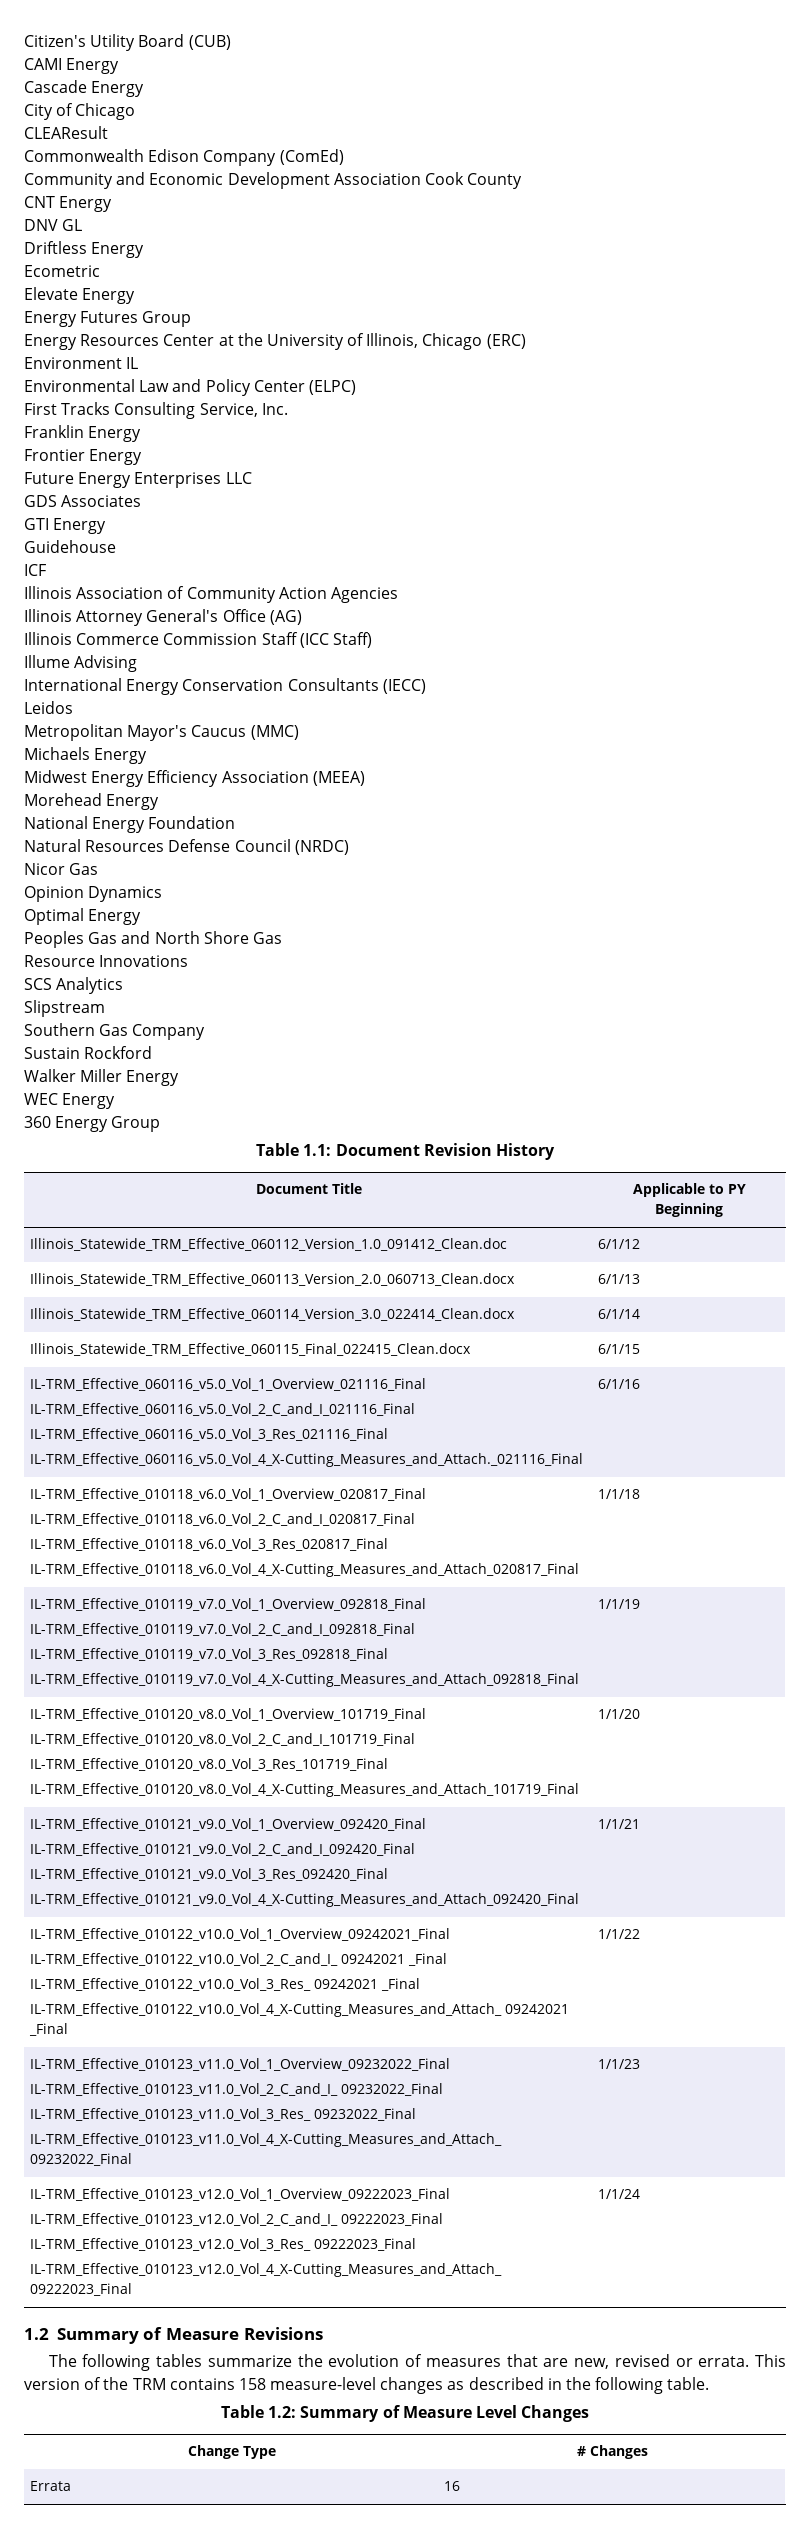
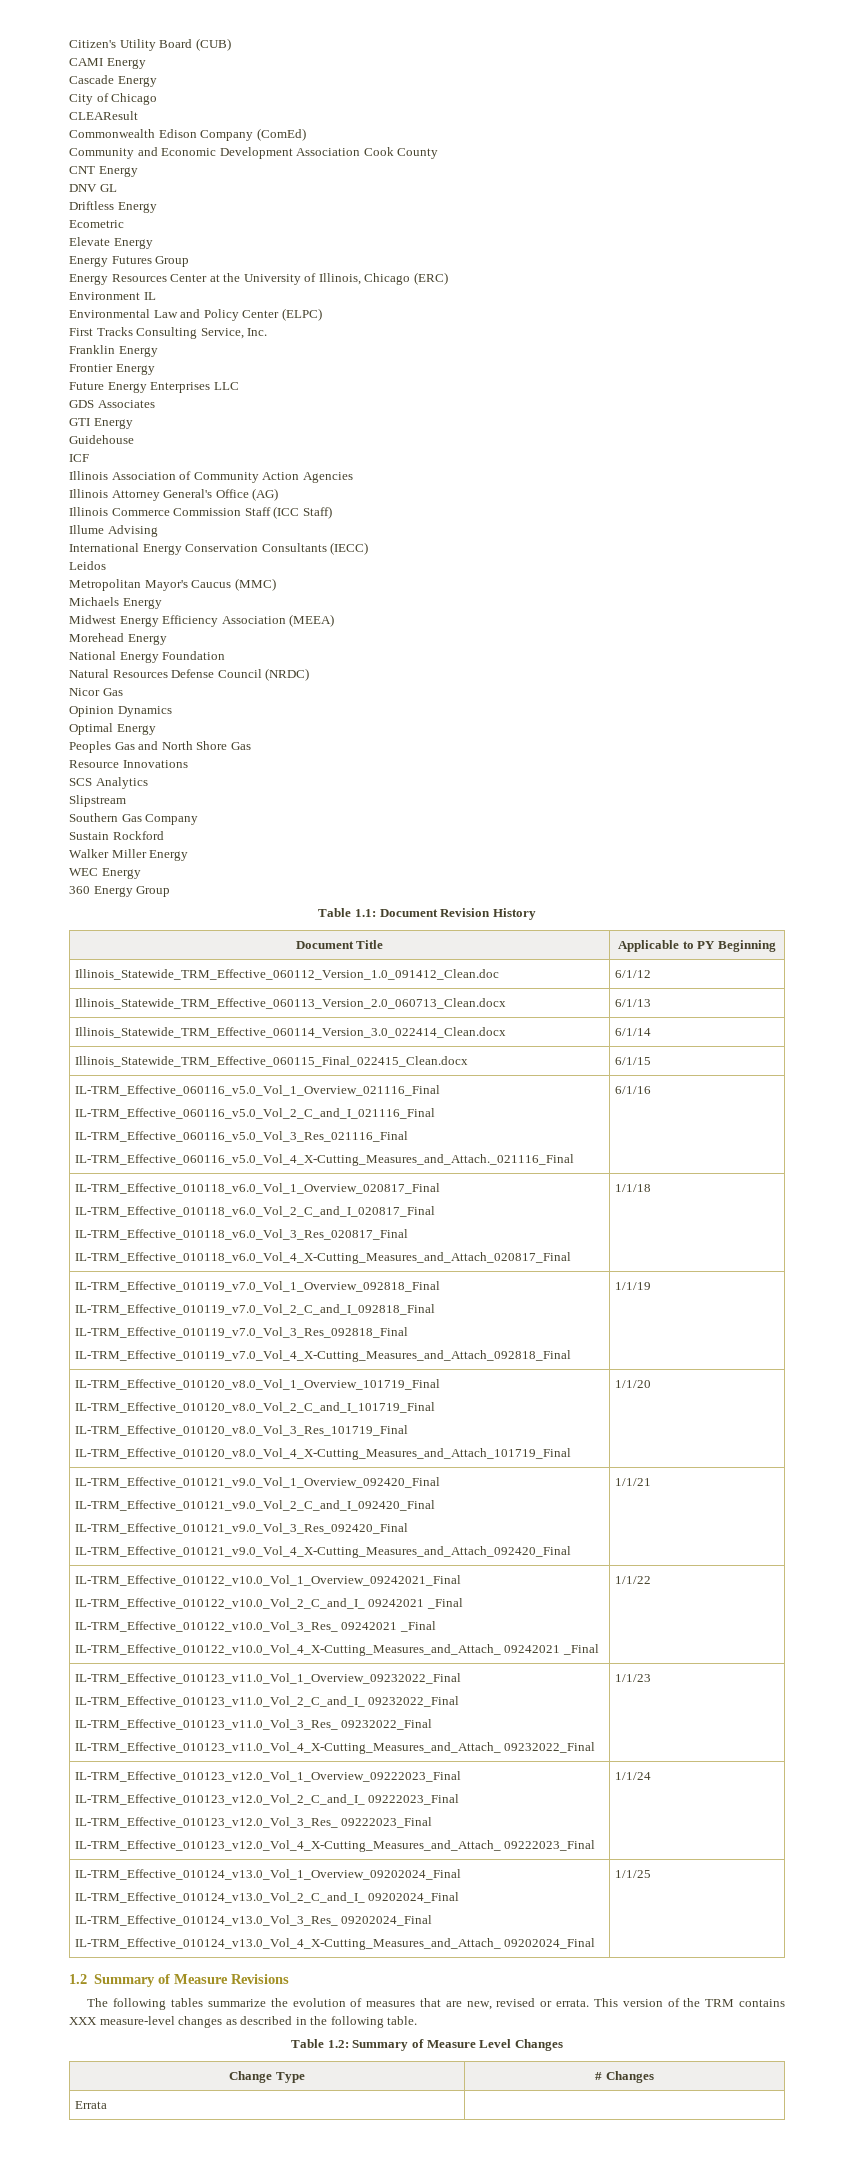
+ IL-TRM_Effective_010124_v13.0_Vol_1_Overview_09202024_Final
+ IL-TRM_Effective_010124_v13.0_Vol_2_C_and_I_ 09202024_Final
+ IL-TRM_Effective_010124_v13.0_Vol_3_Res_ 09202024_Final
+ IL-TRM_Effective_010124_v13.0_Vol_4_X-Cutting_Measures_and_Attach_ 09202024_Final | 1/1/25
- This version of the TRM contains 158 measure-level changes as described in the following table.
+ This version of the TRM contains XXX measure-level changes as described in the following table.
- Errata | 16
+ Errata |

